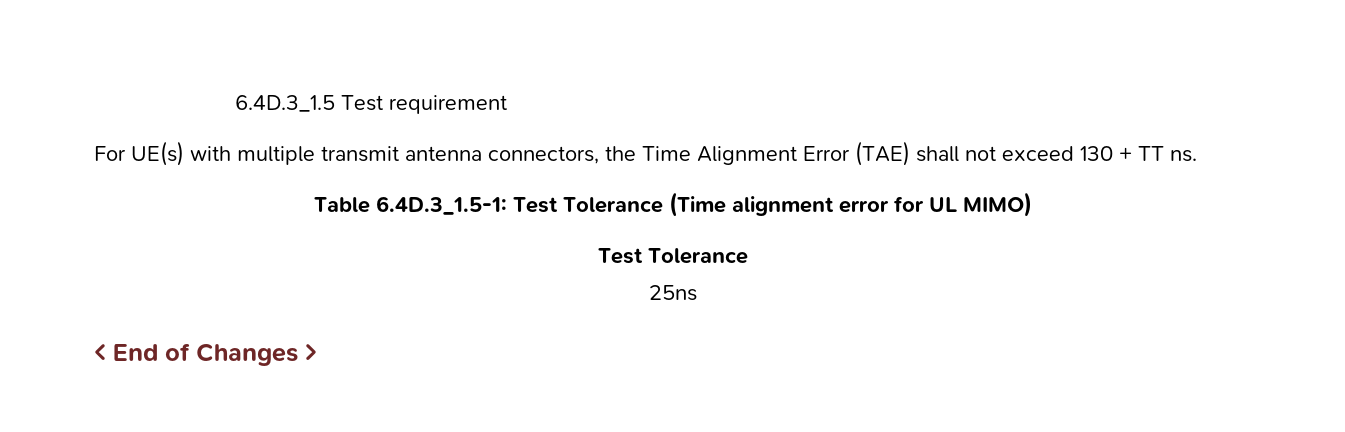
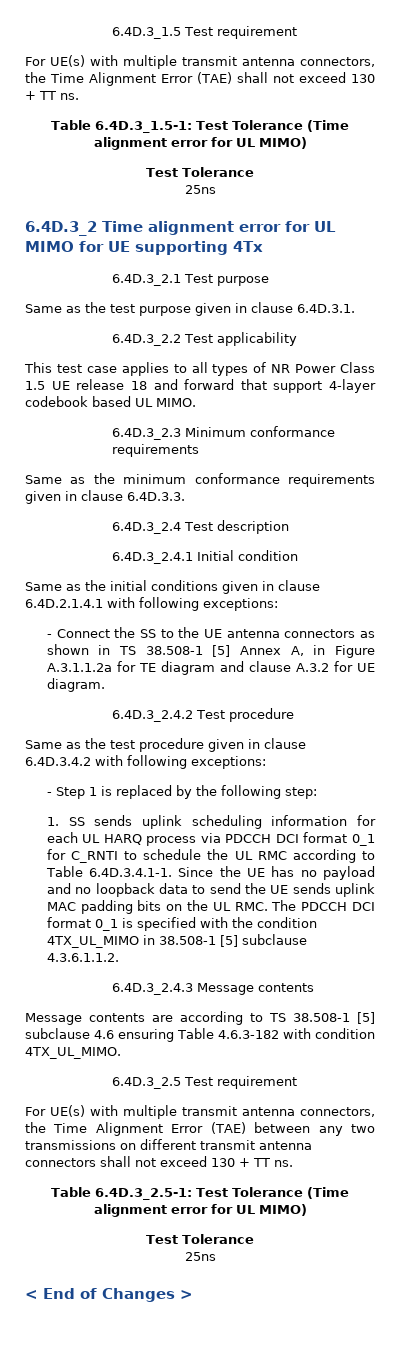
+ 6.4D.3_2 Time alignment error for UL MIMO for UE supporting 4Tx
+ 6.4D.3_2.1 Test purpose
+ Same as the test purpose given in clause 6.4D.3.1.
+ 6.4D.3_2.2 Test applicability
+ This test case applies to all types of NR Power Class 1.5 UE release 18 and forward that support 4-layer codebook based UL MIMO.
+ 6.4D.3_2.3 Minimum conformance requirements
+ Same as the minimum conformance requirements given in clause 6.4D.3.3.
+ 6.4D.3_2.4 Test description
+ 6.4D.3_2.4.1 Initial condition
+ Same as the initial conditions given in clause 6.4D.2.1.4.1 with following exceptions:
+ - Connect the SS to the UE antenna connectors as shown in TS 38.508-1 [5] Annex A, in Figure A.3.1.1.2a for TE diagram and clause A.3.2 for UE diagram.
+ 6.4D.3_2.4.2 Test procedure
+ Same as the test procedure given in clause 6.4D.3.4.2 with following exceptions:
+ - Step 1 is replaced by the following step:
+ 1. SS sends uplink scheduling information for each UL HARQ process via PDCCH DCI format 0_1 for C_RNTI to schedule the UL RMC according to Table 6.4D.3.4.1-1. Since the UE has no payload and no loopback data to send the UE sends uplink MAC padding bits on the UL RMC. The PDCCH DCI format 0_1 is specified with the condition 4TX_UL_MIMO in 38.508-1 [5] subclause 4.3.6.1.1.2.
+ 6.4D.3_2.4.3 Message contents
+ Message contents are according to TS 38.508-1 [5] subclause 4.6 ensuring Table 4.6.3-182 with condition 4TX_UL_MIMO.
+ 6.4D.3_2.5 Test requirement
+ For UE(s) with multiple transmit antenna connectors, the Time Alignment Error (TAE) between any two transmissions on different transmit antenna connectors shall not exceed 130 + TT ns.
+ Table 6.4D.3_2.5-1: Test Tolerance (Time alignment error for UL MIMO)
+ Test Tolerance
+ 25ns

